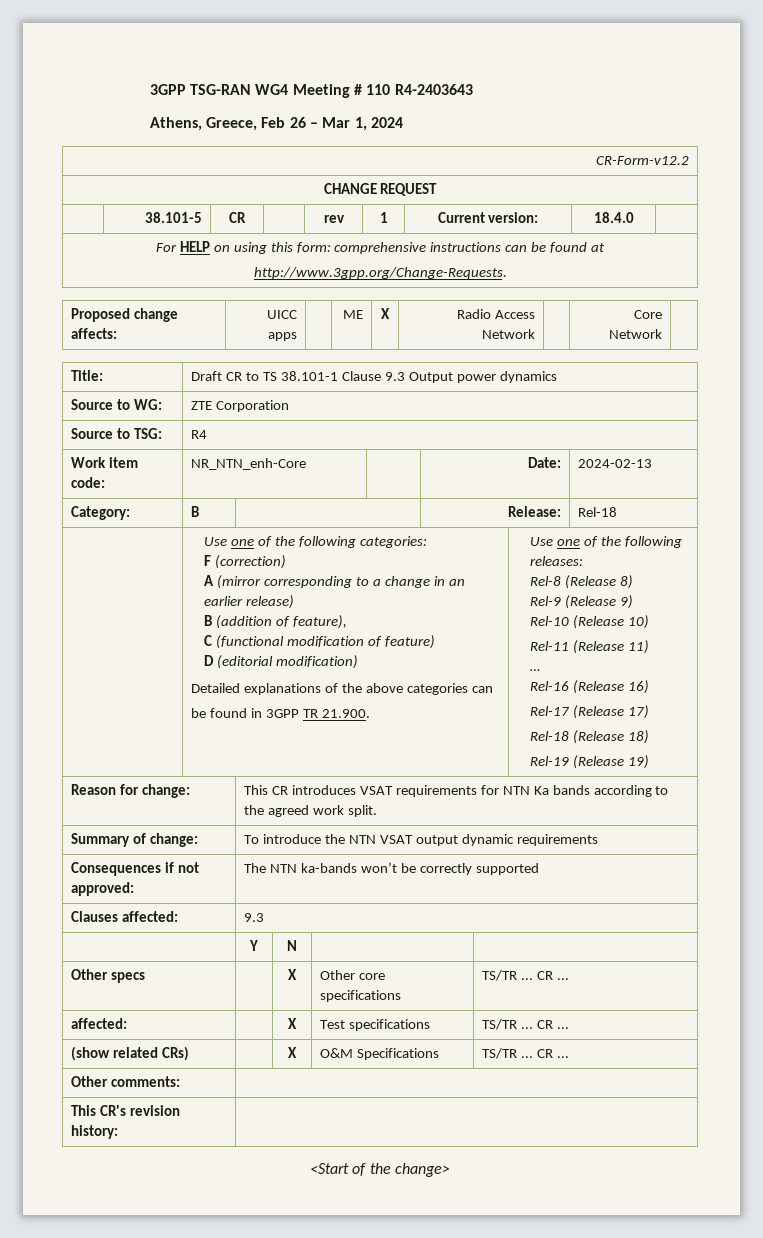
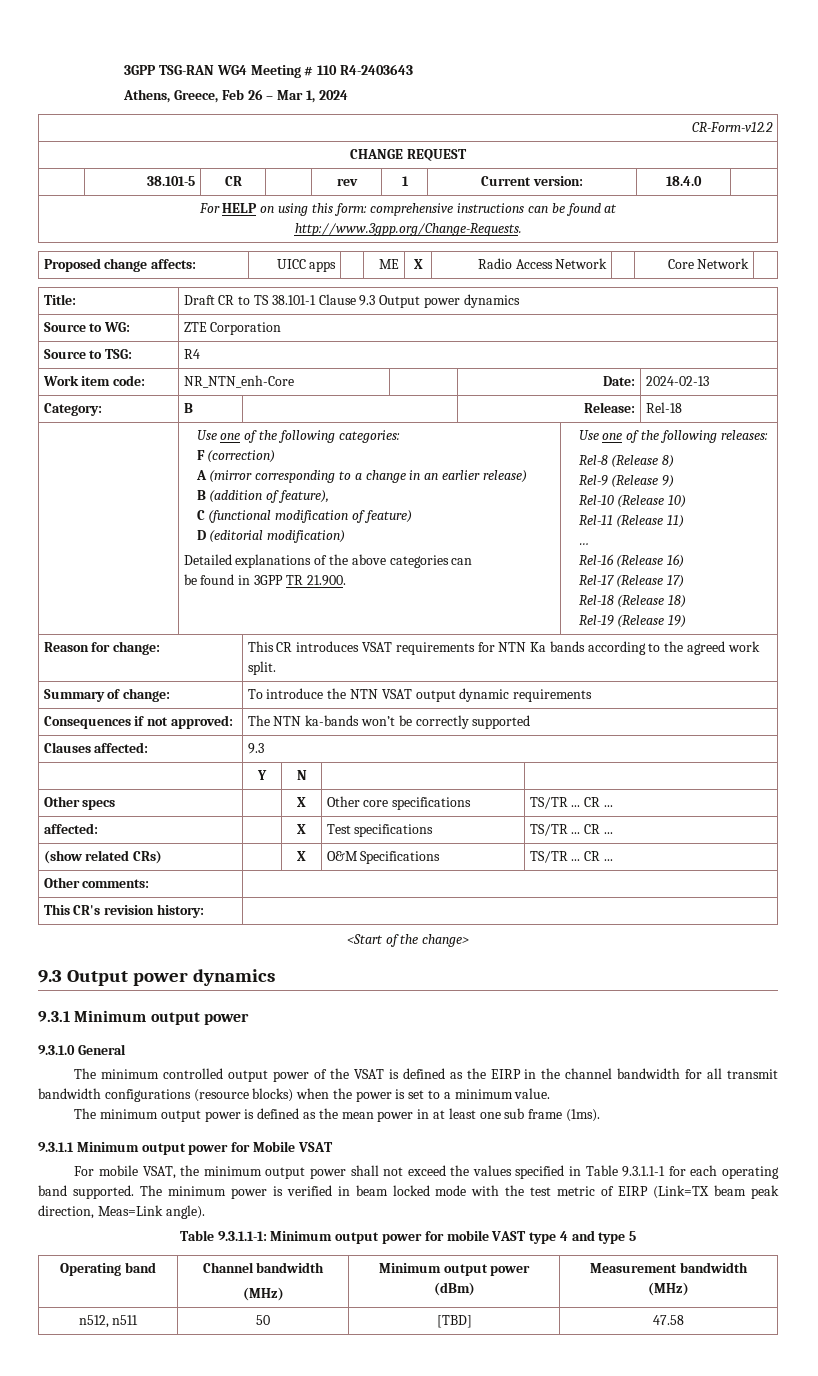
  <Start of the change>
+ 9.3 Output power dynamics
+ 9.3.1 Minimum output power
+ 9.3.1.0 General
+ The minimum controlled output power of the VSAT is defined as the EIRP in the channel bandwidth for all transmit bandwidth configurations (resource blocks) when the power is set to a minimum value.
+ The minimum output power is defined as the mean power in at least one sub frame (1ms).
+ 9.3.1.1 Minimum output power for Mobile VSAT
+ For mobile VSAT, the minimum output power shall not exceed the values specified in Table 9.3.1.1-1 for each operating band supported. The minimum power is verified in beam locked mode with the test metric of EIRP (Link=TX beam peak direction, Meas=Link angle).
+ Table 9.3.1.1-1: Minimum output power for mobile VAST type 4 and type 5
+ Operating band | Channel bandwidth
+ (MHz) | Minimum output power
+ (dBm) | Measurement bandwidth
+ (MHz)
+ n512, n511 | 50 | [TBD] | 47.58

